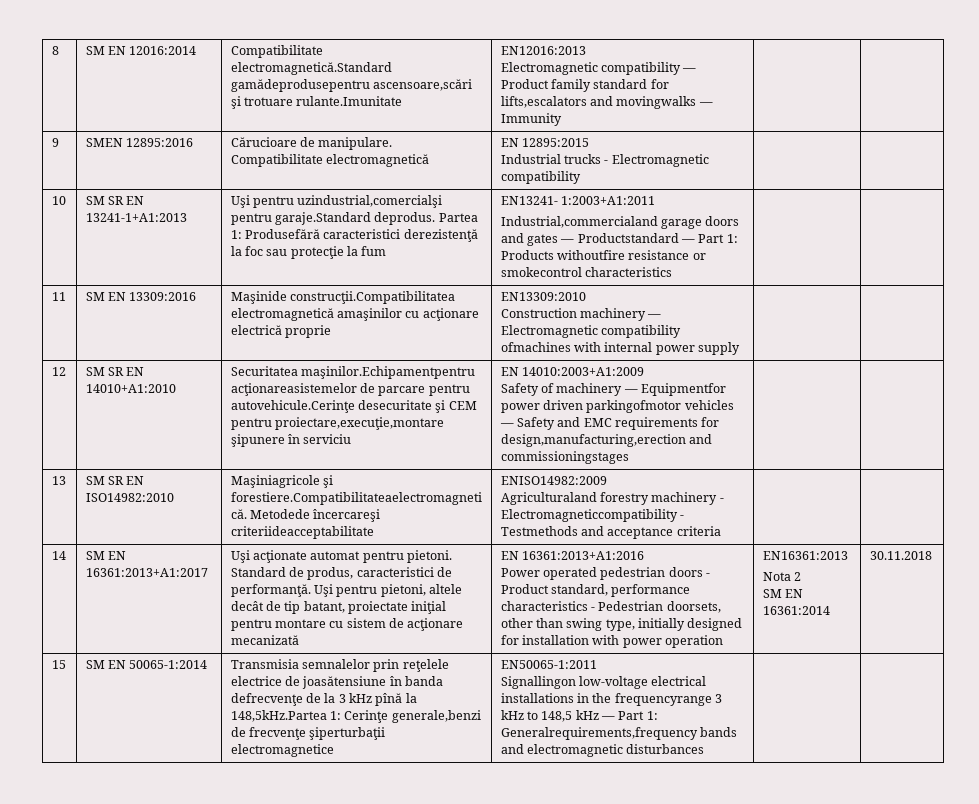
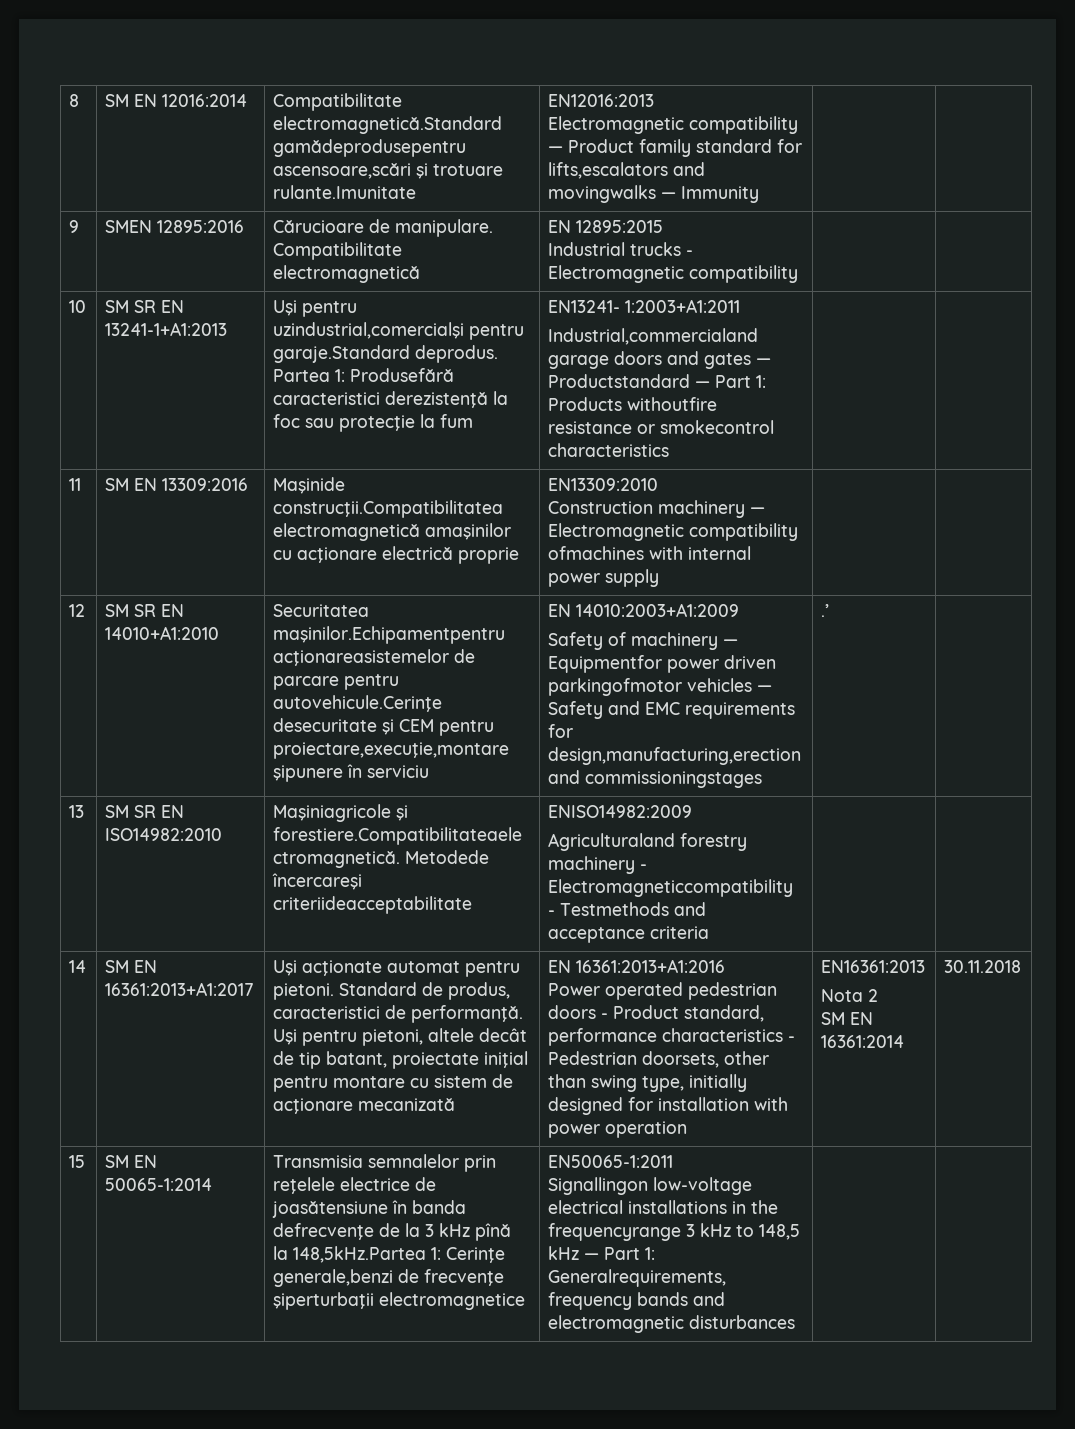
+ .’

